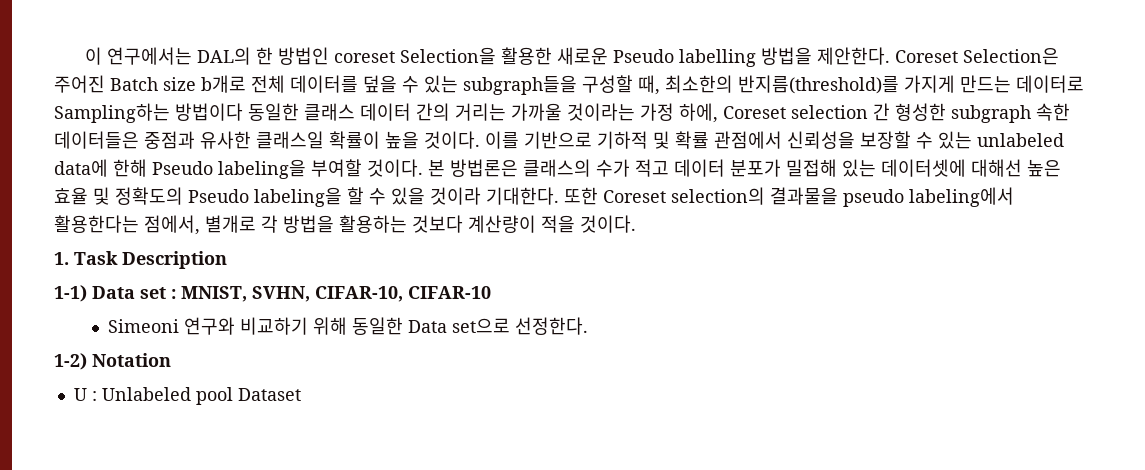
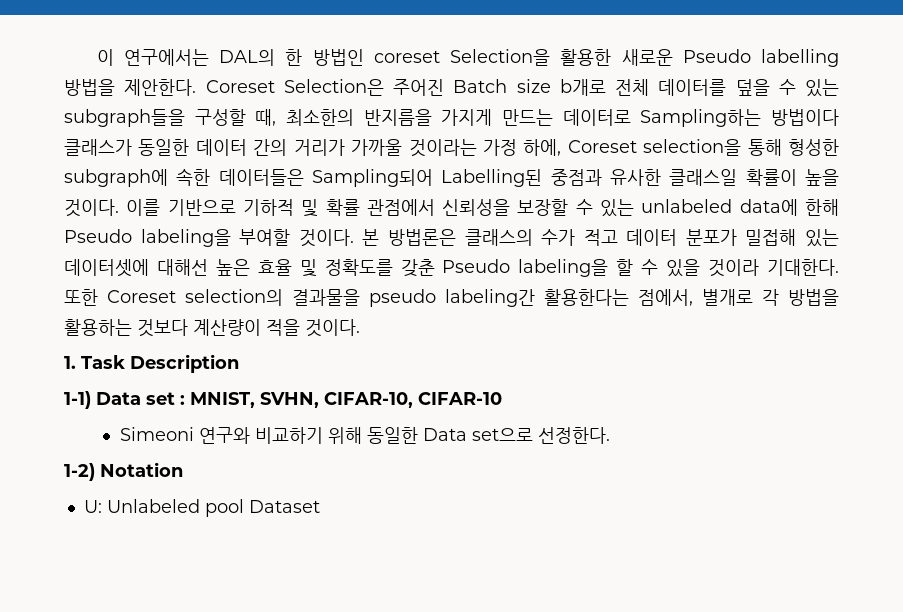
- Coreset Selection은 주어진 Batch size b개로 전체 데이터를 덮을 수 있는 subgraph들을 구성할 때, 최소한의 반지름(threshold)를 가지게 만드는 데이터로 Sampling하는 방법이다 동일한 클래스 데이터 간의 거리는 가까울 것이라는 가정 하에, Coreset selection 간 형성한 subgraph 속한 데이터들은 중점과 유사한 클래스일 확률이 높을 것이다.
+ Coreset Selection은 주어진 Batch size b개로 전체 데이터를 덮을 수 있는 subgraph들을 구성할 때, 최소한의 반지름을 가지게 만드는 데이터로 Sampling하는 방법이다 클래스가 동일한 데이터 간의 거리가 가까울 것이라는 가정 하에, Coreset selection을 통해 형성한 subgraph에 속한 데이터들은 Sampling되어 Labelling된 중점과 유사한 클래스일 확률이 높을 것이다.
- 본 방법론은 클래스의 수가 적고 데이터 분포가 밀접해 있는 데이터셋에 대해선 높은 효율 및 정확도의 Pseudo labeling을 할 수 있을 것이라 기대한다.
+ 본 방법론은 클래스의 수가 적고 데이터 분포가 밀접해 있는 데이터셋에 대해선 높은 효율 및 정확도를 갖춘 Pseudo labeling을 할 수 있을 것이라 기대한다.
- 또한 Coreset selection의 결과물을 pseudo labeling에서 활용한다는 점에서, 별개로 각 방법을 활용하는 것보다 계산량이 적을 것이다.
+ 또한 Coreset selection의 결과물을 pseudo labeling간 활용한다는 점에서, 별개로 각 방법을 활용하는 것보다 계산량이 적을 것이다.
- U : Unlabeled pool Dataset
+ U: Unlabeled pool Dataset

